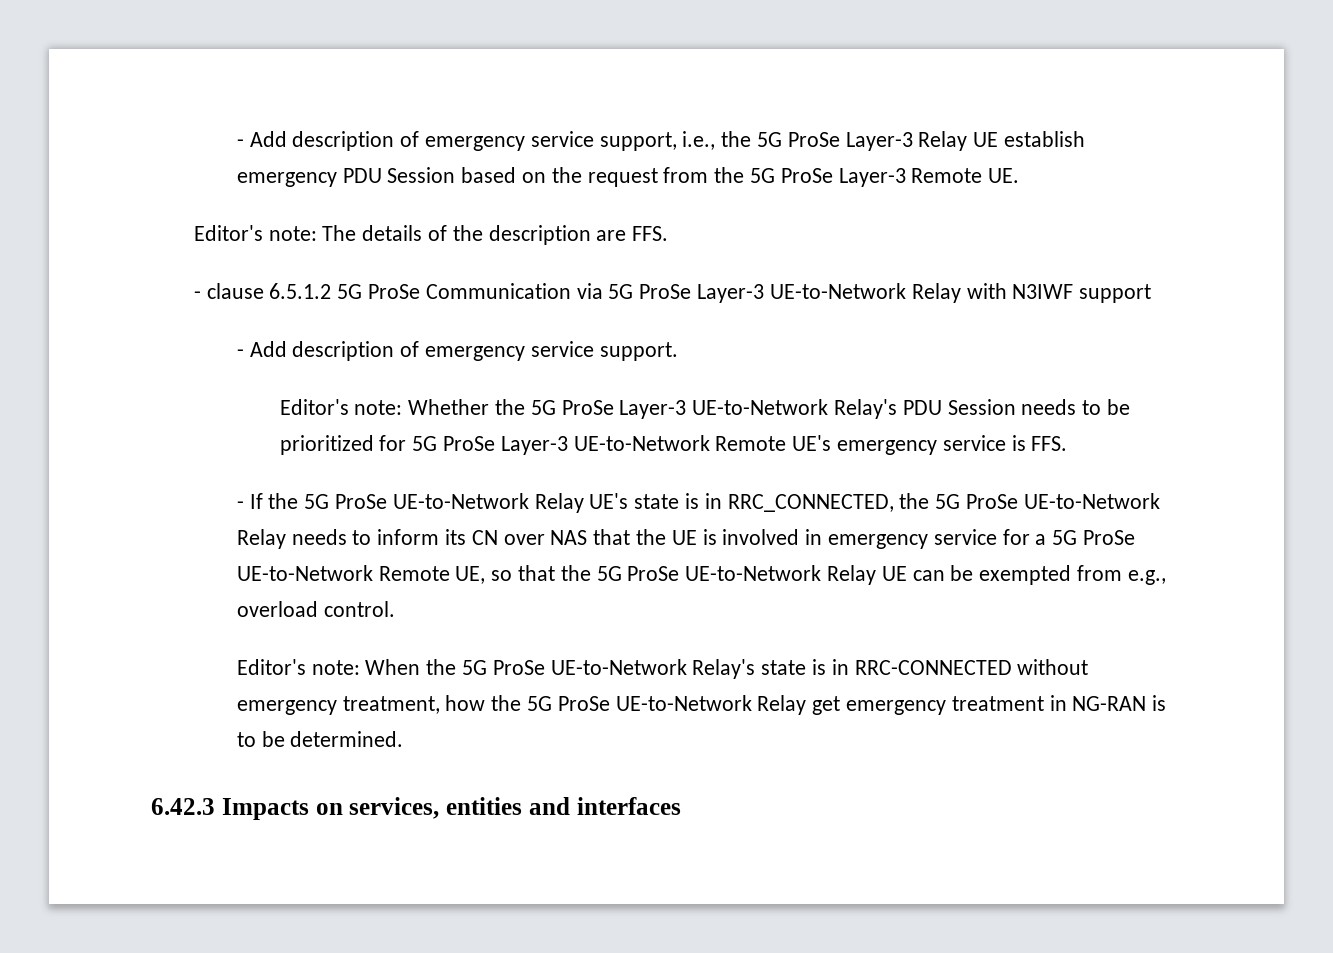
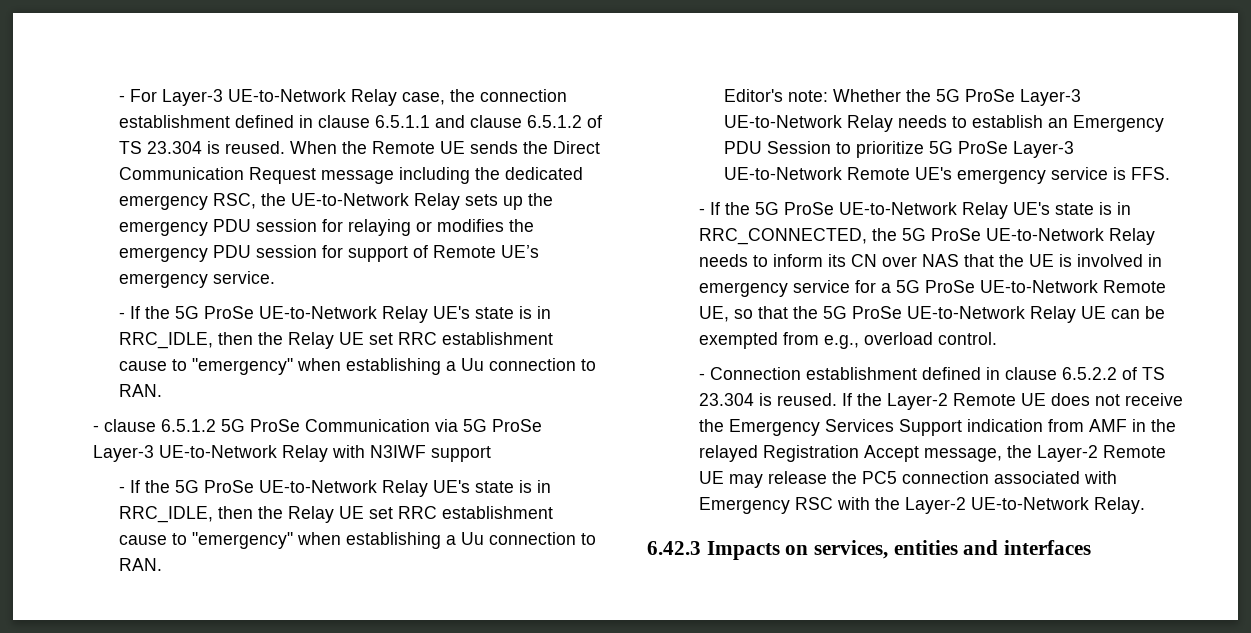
- - Add description of emergency service support, i.e., the 5G ProSe Layer-3 Relay UE establish emergency PDU Session based on the request from the 5G ProSe Layer-3 Remote UE.
- Editor's note: The details of the description are FFS.
+ - For Layer-3 UE-to-Network Relay case, the connection establishment defined in clause 6.5.1.1 and clause 6.5.1.2 of TS 23.304 is reused. When the Remote UE sends the Direct Communication Request message including the dedicated emergency RSC, the UE-to-Network Relay sets up the emergency PDU session for relaying or modifies the emergency PDU session for support of Remote UE’s emergency service.
+ - If the 5G ProSe UE-to-Network Relay UE's state is in RRC_IDLE, then the Relay UE set RRC establishment cause to "emergency" when establishing a Uu connection to RAN.
  - clause 6.5.1.2 5G ProSe Communication via 5G ProSe Layer-3 UE-to-Network Relay with N3IWF support
- - Add description of emergency service support.
+ - If the 5G ProSe UE-to-Network Relay UE's state is in RRC_IDLE, then the Relay UE set RRC establishment cause to "emergency" when establishing a Uu connection to RAN.
- Editor's note: Whether the 5G ProSe Layer-3 UE-to-Network Relay's PDU Session needs to be prioritized for 5G ProSe Layer-3 UE-to-Network Remote UE's emergency service is FFS.
+ Editor's note: Whether the 5G ProSe Layer-3 UE-to-Network Relay needs to establish an Emergency PDU Session to prioritize 5G ProSe Layer-3 UE-to-Network Remote UE's emergency service is FFS.
- Editor's note: When the 5G ProSe UE-to-Network Relay's state is in RRC-CONNECTED without emergency treatment, how the 5G ProSe UE-to-Network Relay get emergency treatment in NG-RAN is to be determined.
+ - Connection establishment defined in clause 6.5.2.2 of TS 23.304 is reused. If the Layer-2 Remote UE does not receive the Emergency Services Support indication from AMF in the relayed Registration Accept message, the Layer-2 Remote UE may release the PC5 connection associated with Emergency RSC with the Layer-2 UE-to-Network Relay.

